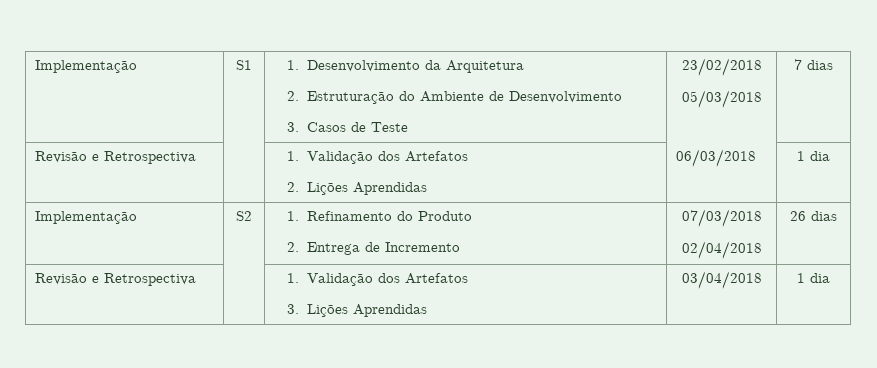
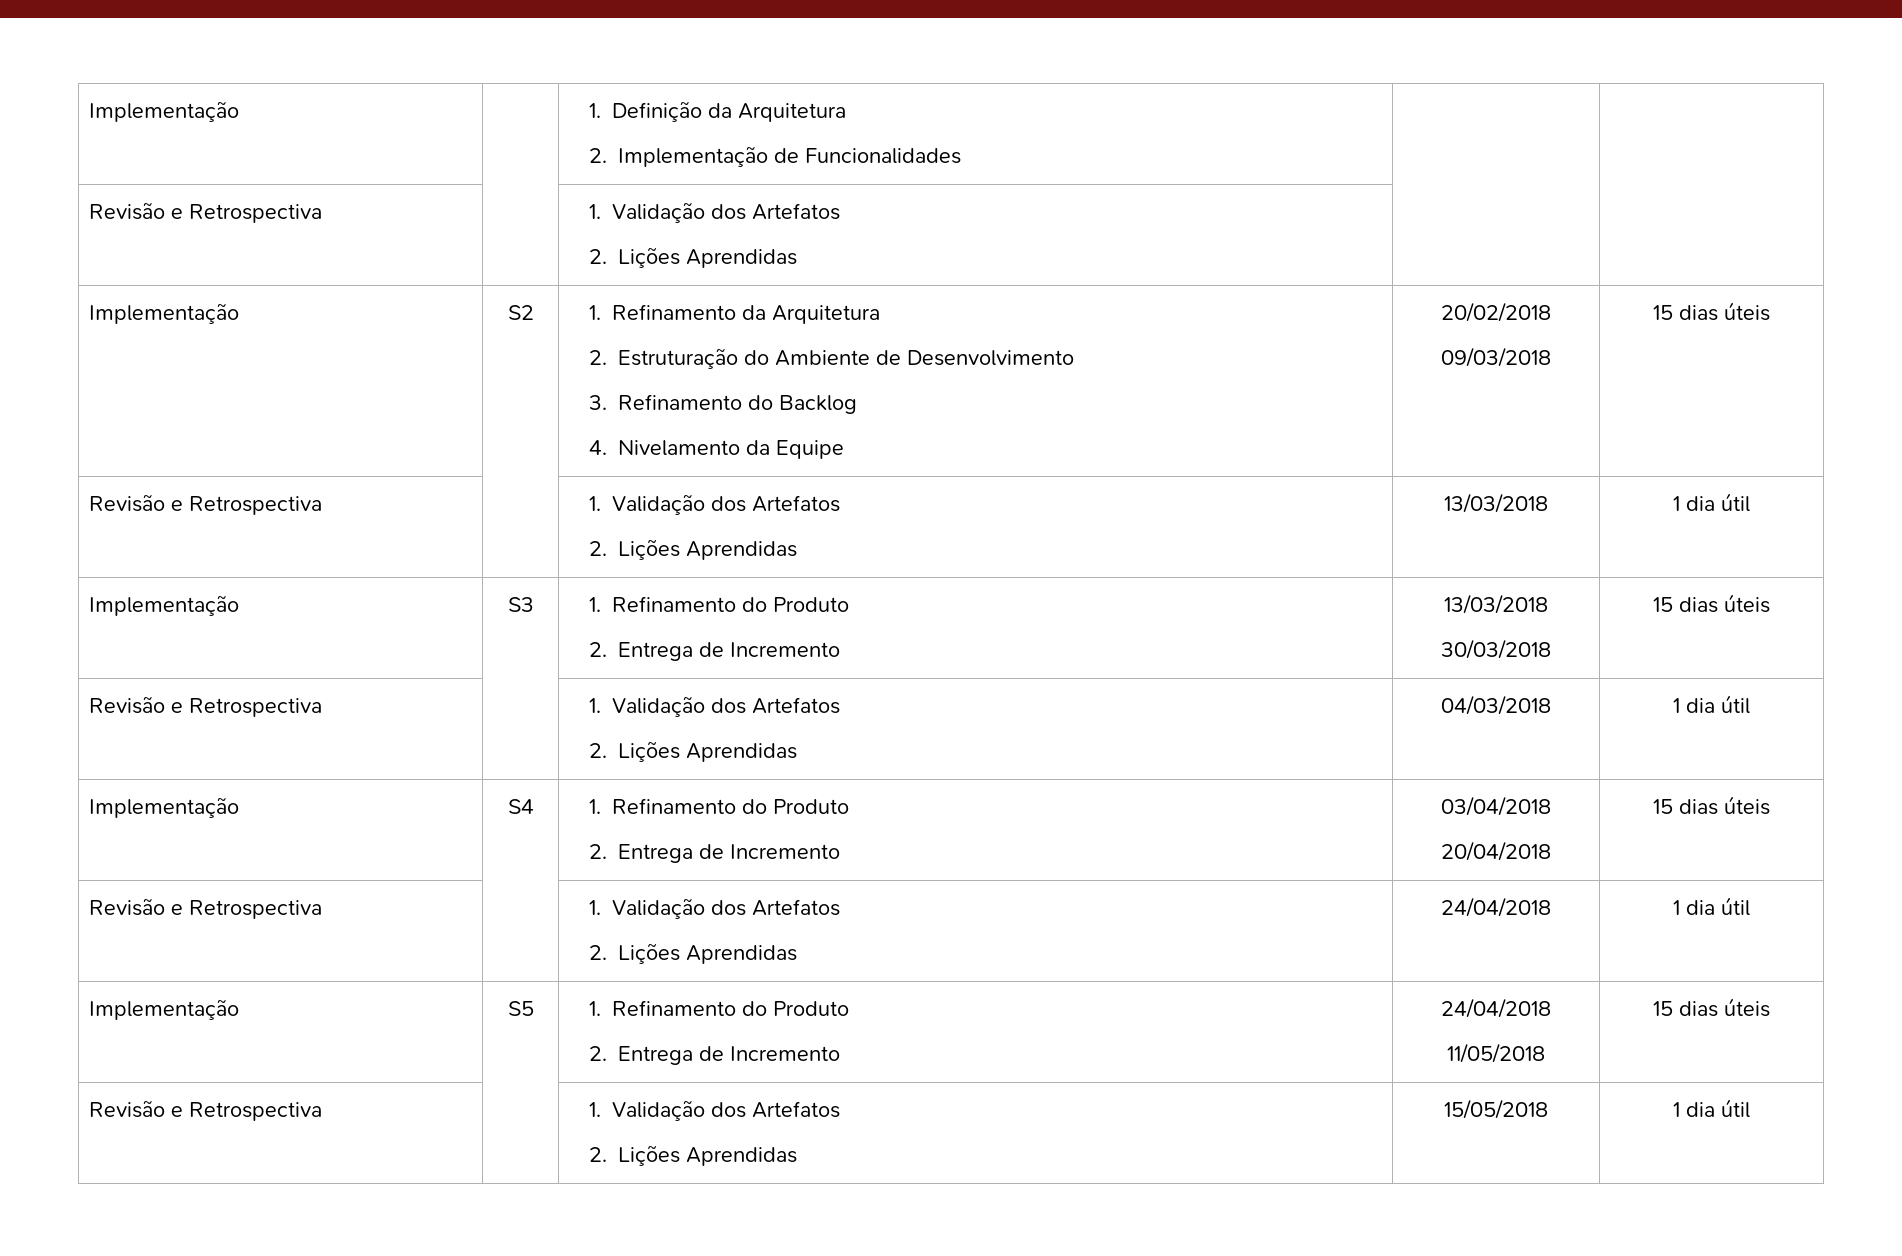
- Implementação | S1 | 1. Desenvolvimento da Arquitetura
- 2. Estruturação do Ambiente de Desenvolvimento
- 3. Casos de Teste | 23/02/2018
- 05/03/2018 | 7 dias
+ Implementação | | 1. Definição da Arquitetura
+ 2. Implementação de Funcionalidades | |
  Revisão e Retrospectiva | | 1. Validação dos Artefatos
- 2. Lições Aprendidas | 06/03/2018 | 1 dia
+ 2. Lições Aprendidas | |
- Implementação | S2 | 1. Refinamento do Produto
- 2. Entrega de Incremento | 07/03/2018
- 02/04/2018 | 26 dias
+ Implementação | S2 | 1. Refinamento da Arquitetura
+ 2. Estruturação do Ambiente de Desenvolvimento
+ 3. Refinamento do Backlog
+ 4. Nivelamento da Equipe | 20/02/2018
+ 09/03/2018 | 15 dias úteis
  Revisão e Retrospectiva | | 1. Validação dos Artefatos
- 3. Lições Aprendidas | 03/04/2018 | 1 dia
+ 2. Lições Aprendidas | 13/03/2018 | 1 dia útil
+ Implementação | S3 | 1. Refinamento do Produto
+ 2. Entrega de Incremento | 13/03/2018
+ 30/03/2018 | 15 dias úteis
+ Revisão e Retrospectiva | | 1. Validação dos Artefatos
+ 2. Lições Aprendidas | 04/03/2018 | 1 dia útil
+ Implementação | S4 | 1. Refinamento do Produto
+ 2. Entrega de Incremento | 03/04/2018
+ 20/04/2018 | 15 dias úteis
+ Revisão e Retrospectiva | | 1. Validação dos Artefatos
+ 2. Lições Aprendidas | 24/04/2018 | 1 dia útil
+ Implementação | S5 | 1. Refinamento do Produto
+ 2. Entrega de Incremento | 24/04/2018
+ 11/05/2018 | 15 dias úteis
+ Revisão e Retrospectiva | | 1. Validação dos Artefatos
+ 2. Lições Aprendidas | 15/05/2018 | 1 dia útil

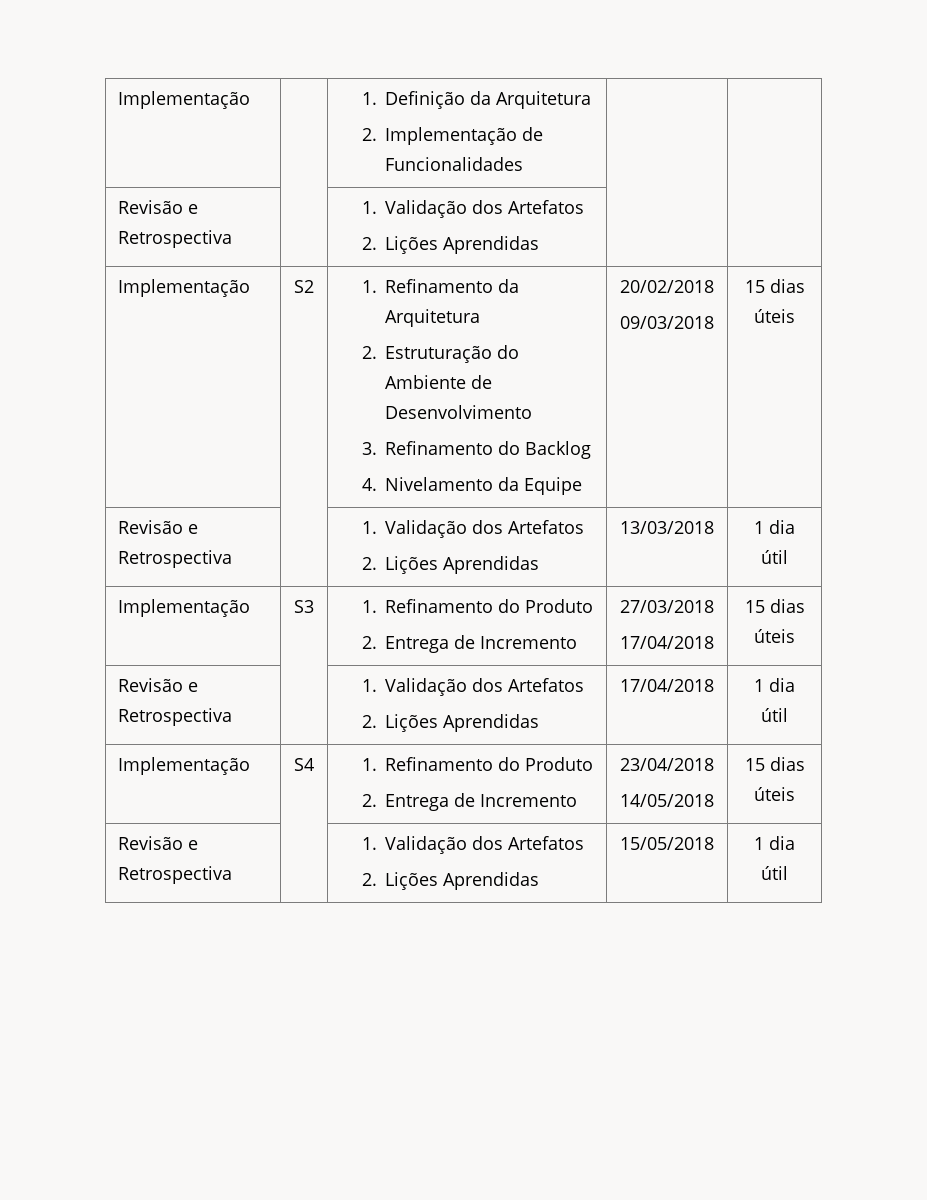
  Implementação | S3 | 1. Refinamento do Produto
- 2. Entrega de Incremento | 13/03/2018
- 30/03/2018 | 15 dias úteis
+ 2. Entrega de Incremento | 27/03/2018
+ 17/04/2018 | 15 dias úteis
  Revisão e Retrospectiva | | 1. Validação dos Artefatos
- 2. Lições Aprendidas | 04/03/2018 | 1 dia útil
+ 2. Lições Aprendidas | 17/04/2018 | 1 dia útil
  Implementação | S4 | 1. Refinamento do Produto
- 2. Entrega de Incremento | 03/04/2018
- 20/04/2018 | 15 dias úteis
- Revisão e Retrospectiva | | 1. Validação dos Artefatos
- 2. Lições Aprendidas | 24/04/2018 | 1 dia útil
- Implementação | S5 | 1. Refinamento do Produto
- 2. Entrega de Incremento | 24/04/2018
- 11/05/2018 | 15 dias úteis
+ 2. Entrega de Incremento | 23/04/2018
+ 14/05/2018 | 15 dias úteis

